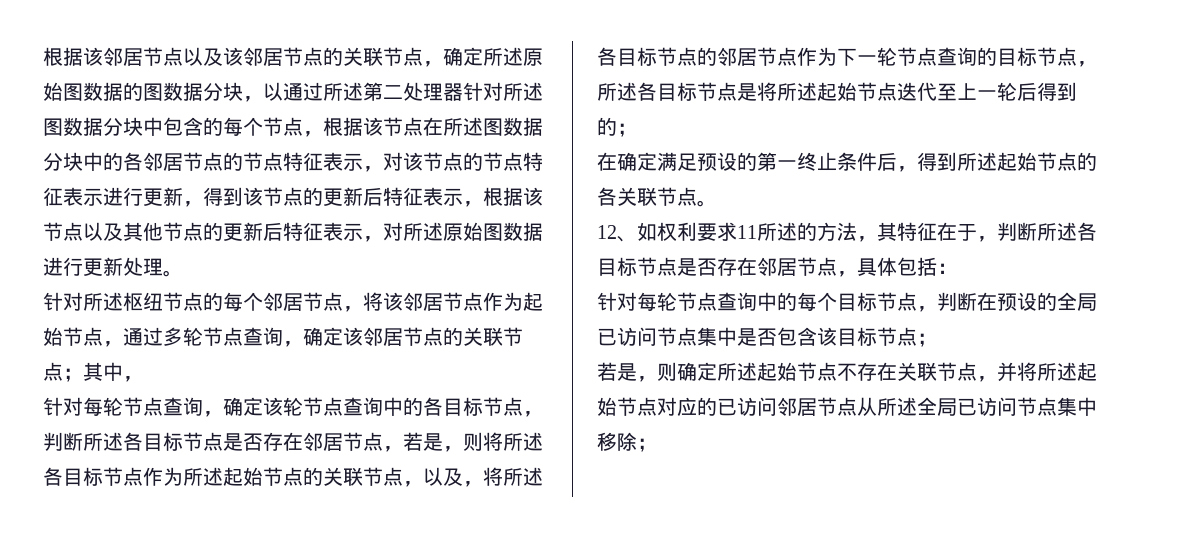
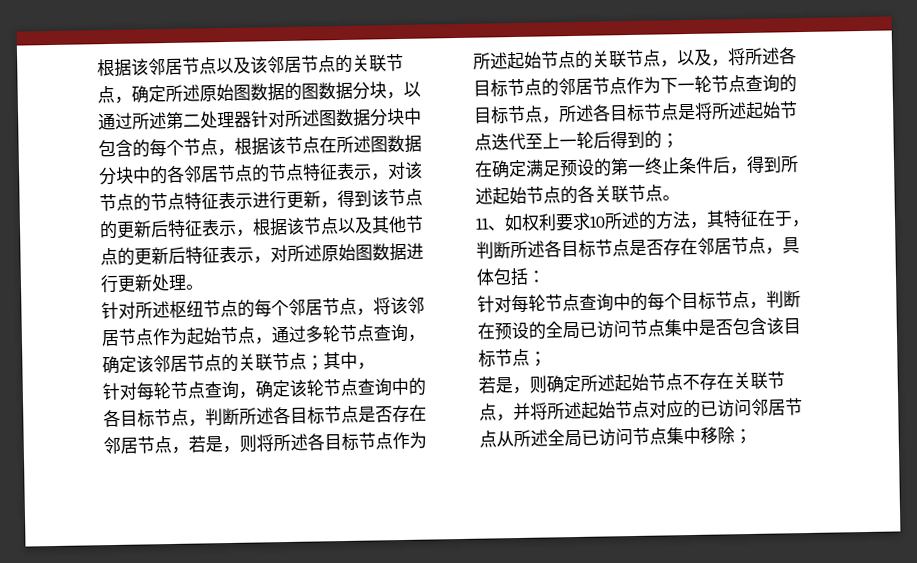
- 12、如权利要求11所述的方法，其特征在于，判断所述各目标节点是否存在邻居节点，具体包括：
+ 11、如权利要求10所述的方法，其特征在于，判断所述各目标节点是否存在邻居节点，具体包括：

